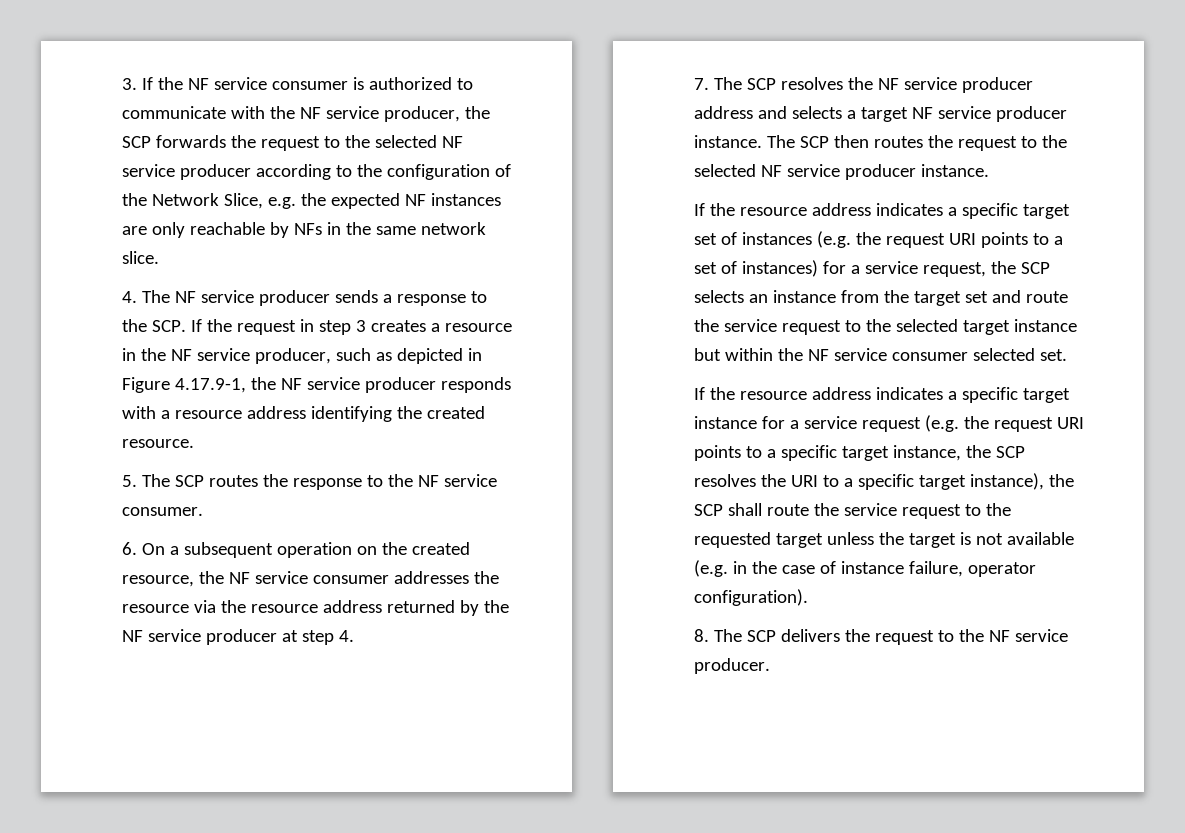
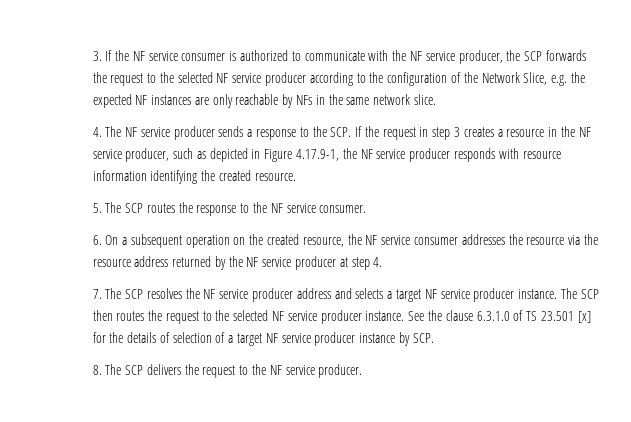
- 4. The NF service producer sends a response to the SCP. If the request in step 3 creates a resource in the NF service producer, such as depicted in Figure 4.17.9-1, the NF service producer responds with a resource address identifying the created resource.
+ 4. The NF service producer sends a response to the SCP. If the request in step 3 creates a resource in the NF service producer, such as depicted in Figure 4.17.9-1, the NF service producer responds with resource information identifying the created resource.
- The SCP then routes the request to the selected NF service producer instance.
- If the resource address indicates a specific target set of instances (e.g. the request URI points to a set of instances) for a service request, the SCP selects an instance from the target set and route the service request to the selected target instance but within the NF service consumer selected set.
- If the resource address indicates a specific target instance for a service request (e.g. the request URI points to a specific target instance, the SCP resolves the URI to a specific target instance), the SCP shall route the service request to the requested target unless the target is not available (e.g. in the case of instance failure, operator configuration).
+ The SCP then routes the request to the selected NF service producer instance. See the clause 6.3.1.0 of TS 23.501 [x] for the details of selection of a target NF service producer instance by SCP.

